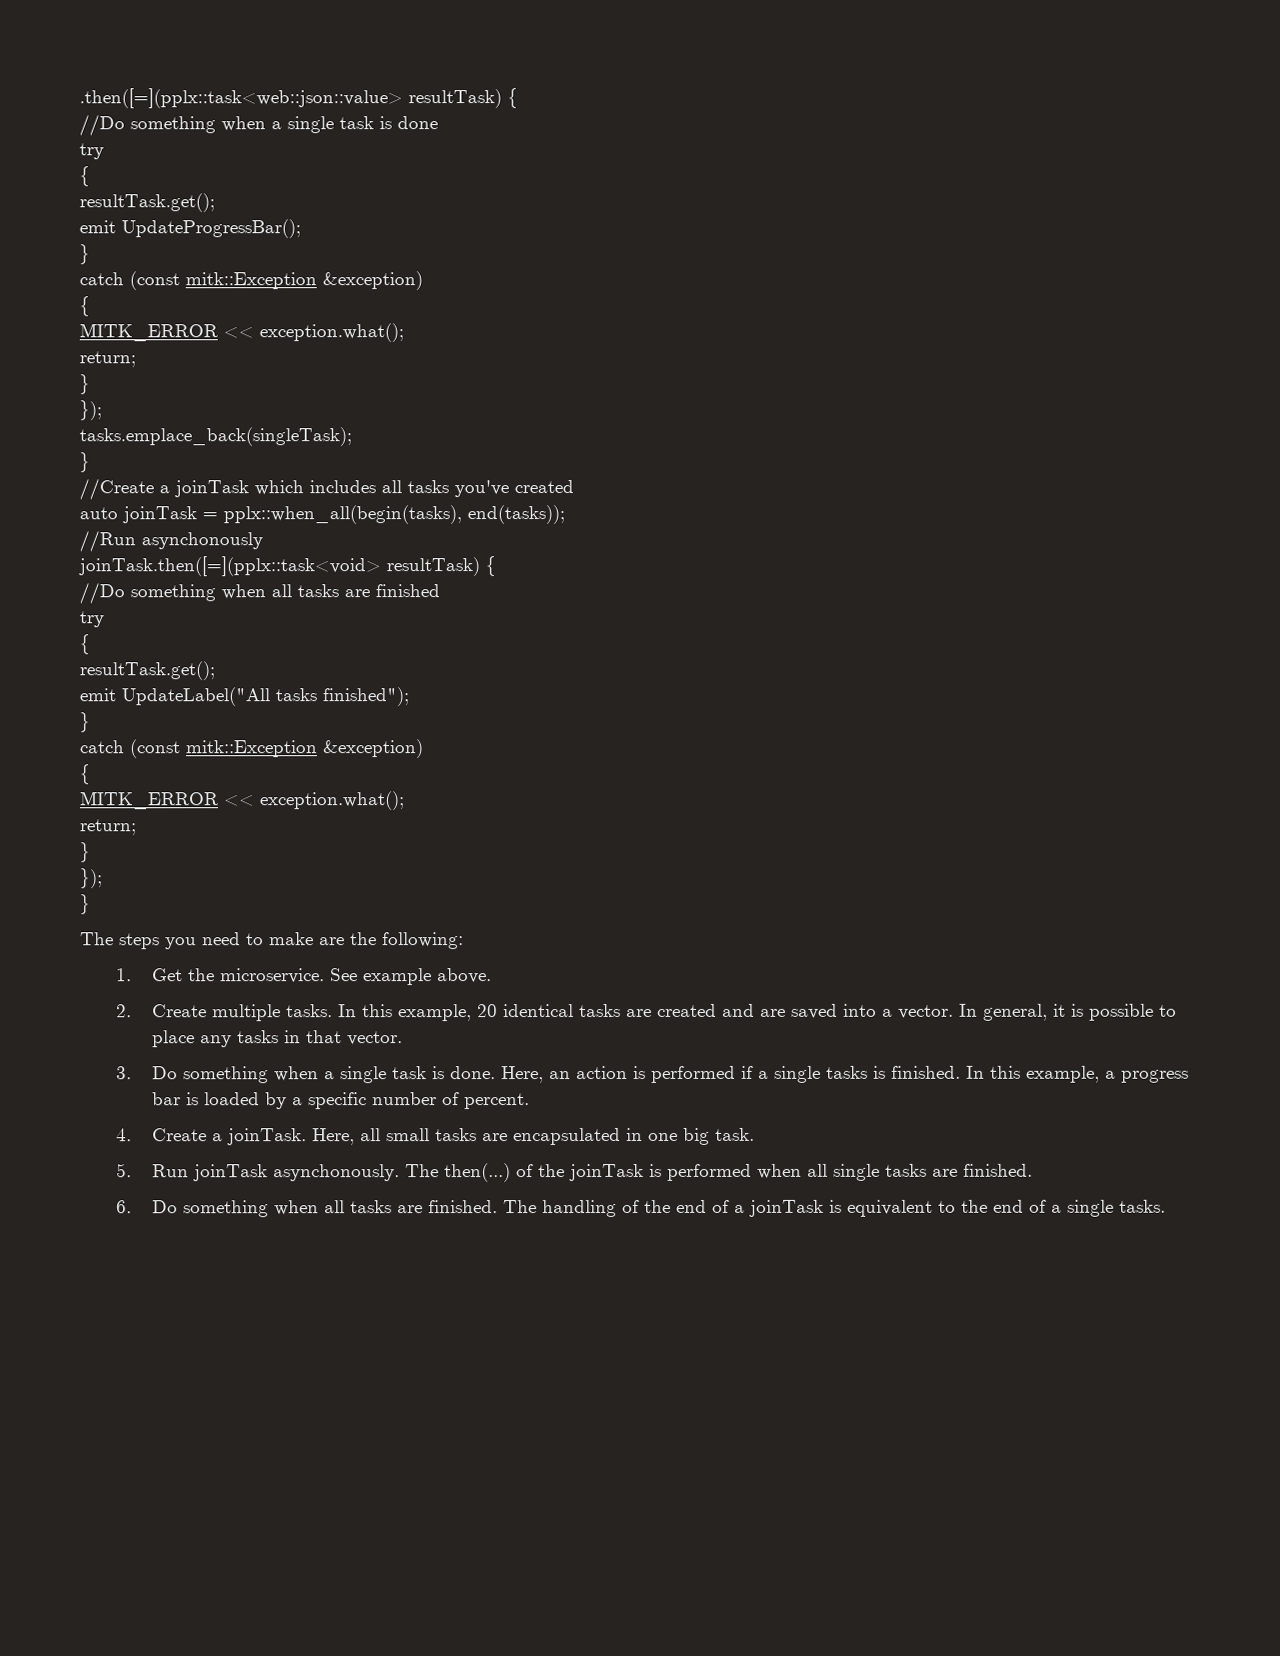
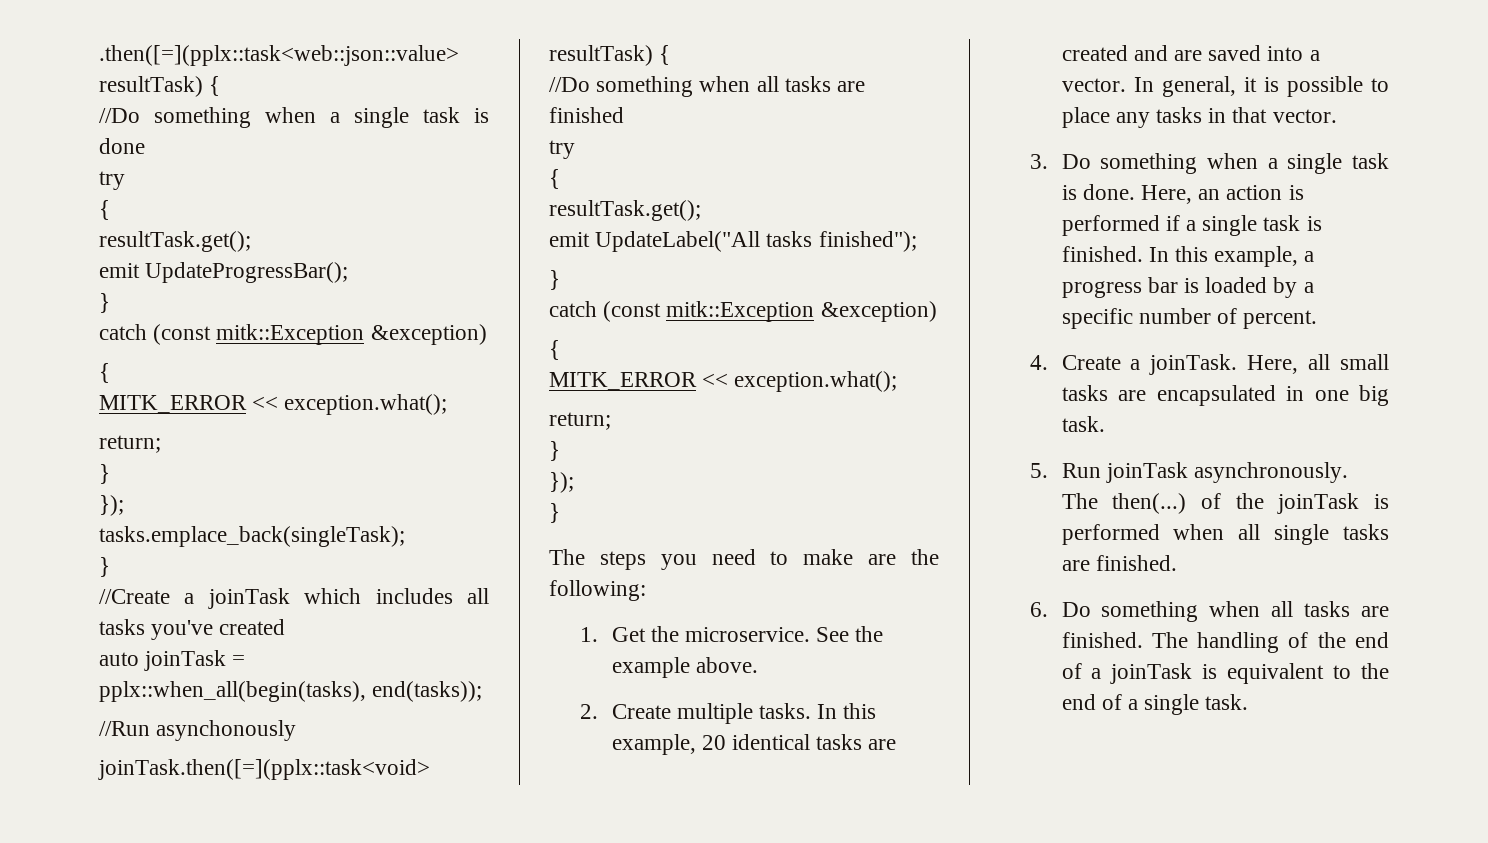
- See example above.
+ See the example above.
- Here, an action is performed if a single tasks is finished.
+ Here, an action is performed if a single task is finished.
- 5. Run joinTask asynchonously.
+ 5. Run joinTask asynchronously.
- The handling of the end of a joinTask is equivalent to the end of a single tasks.
+ The handling of the end of a joinTask is equivalent to the end of a single task.

